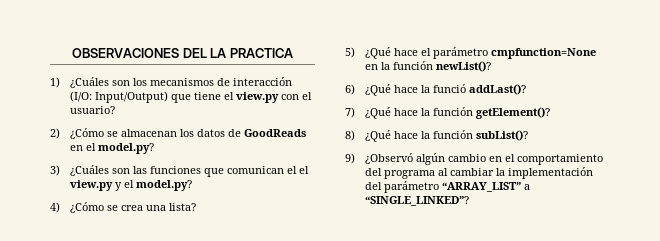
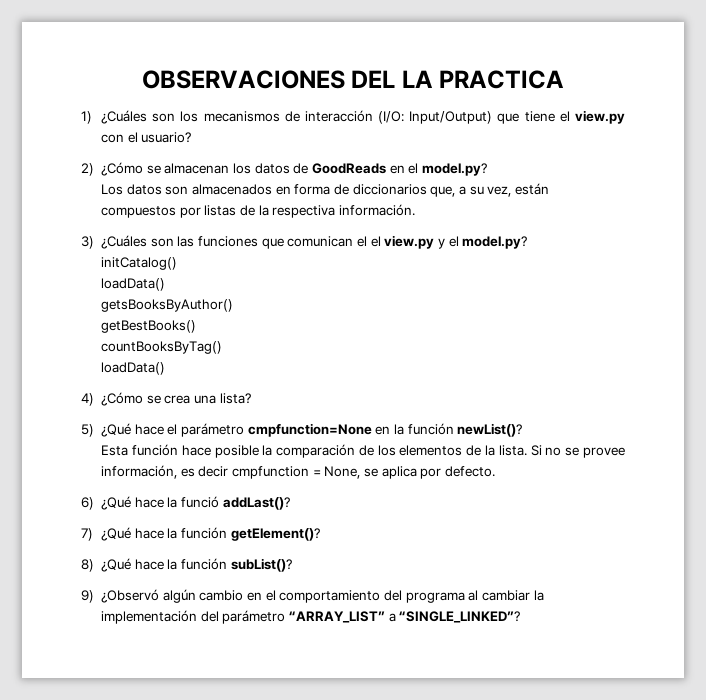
+ Los datos son almacenados en forma de diccionarios que, a su vez, están compuestos por listas de la respectiva información.
+ initCatalog()
+ loadData()
+ getsBooksByAuthor()
+ getBestBooks()
+ countBooksByTag()
+ loadData()
+ Esta función hace posible la comparación de los elementos de la lista. Si no se provee información, es decir cmpfunction = None, se aplica por defecto.

